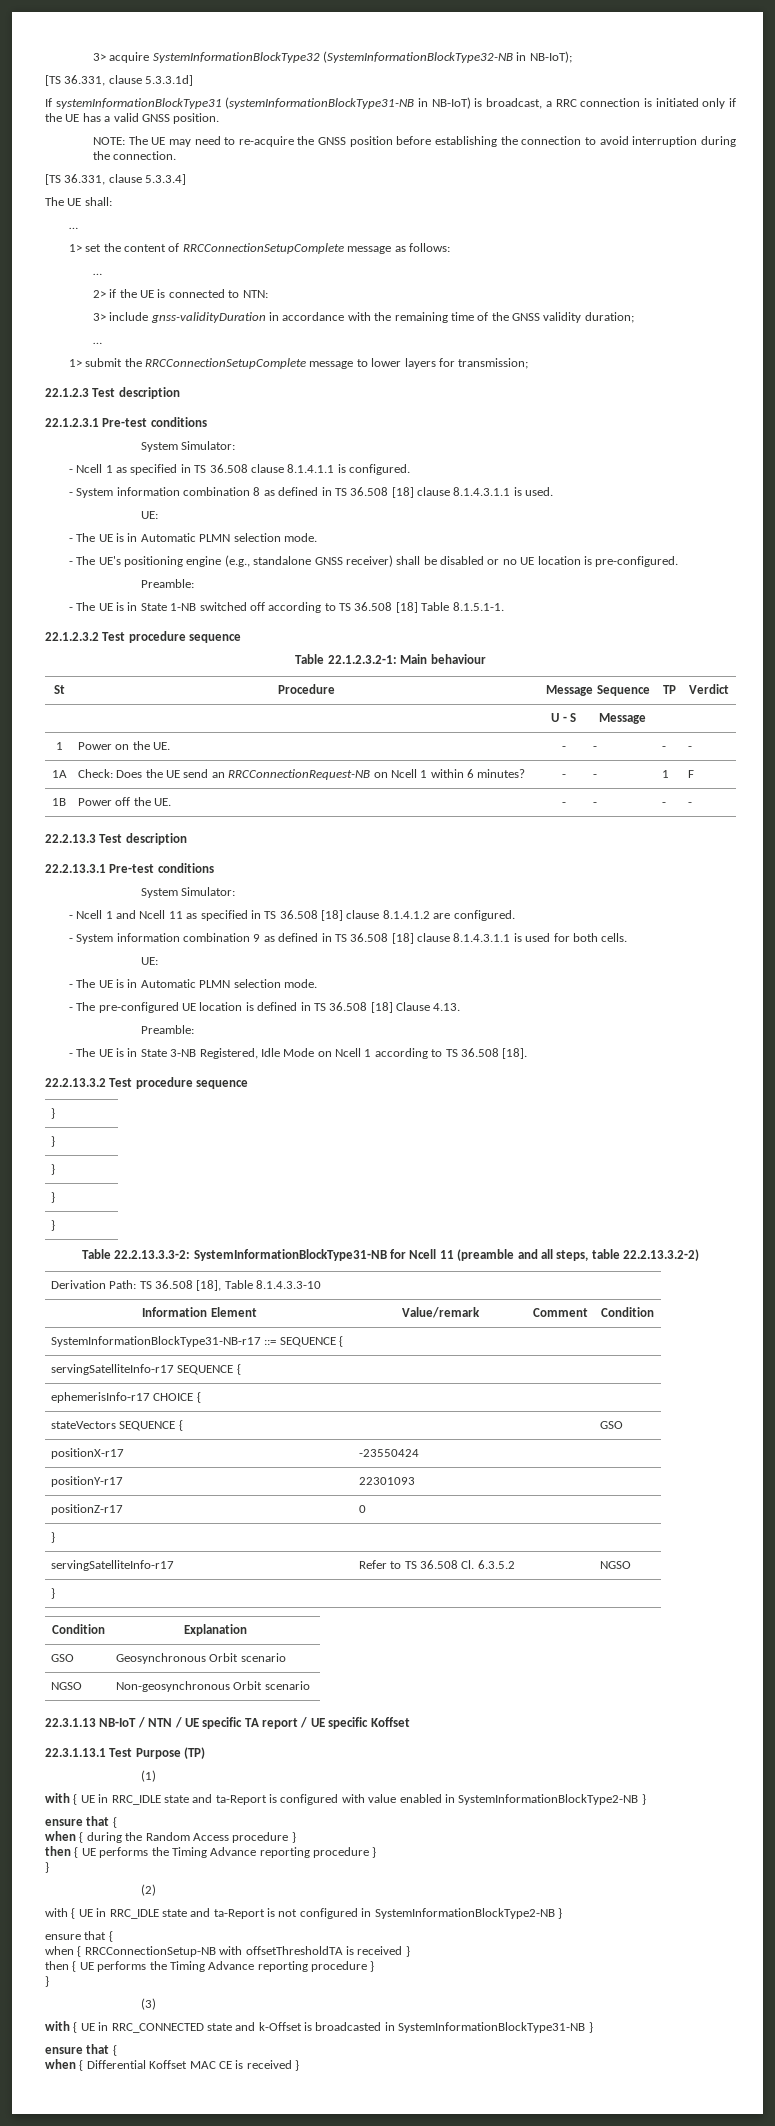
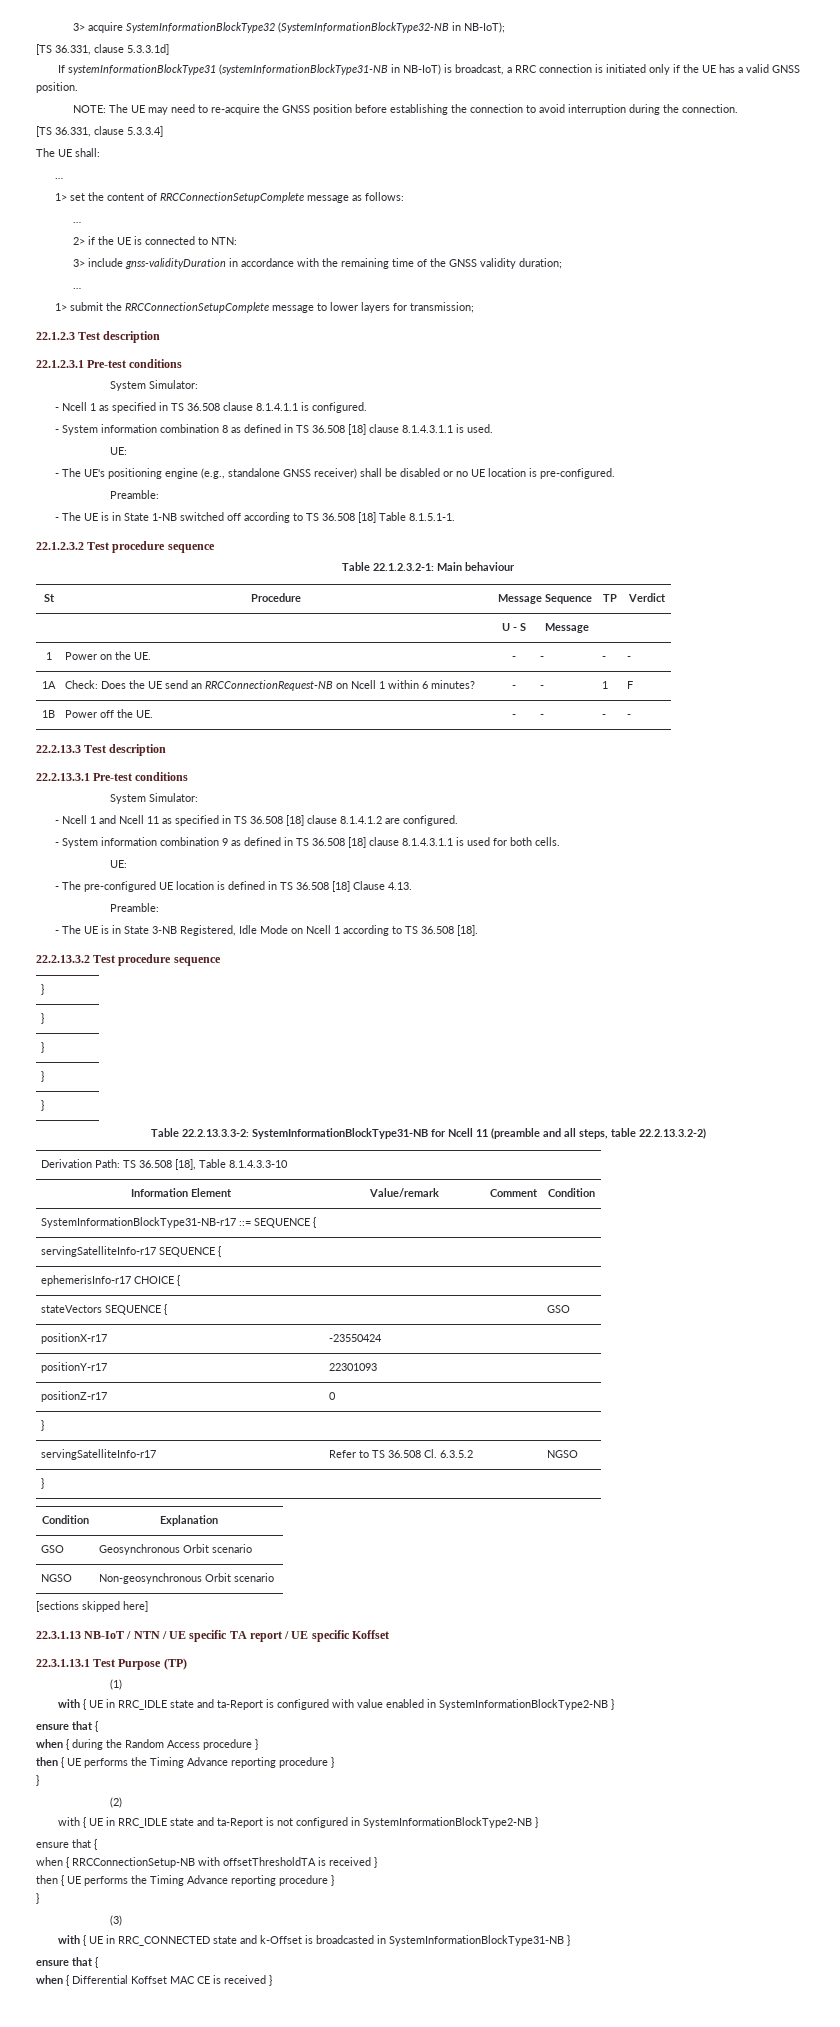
  - System information combination 8 as defined in TS 36.508 [18] clause 8.1.4.3.1.1 is used.
  UE:
- - The UE is in Automatic PLMN selection mode.
  - System information combination 9 as defined in TS 36.508 [18] clause 8.1.4.3.1.1 is used for both cells.
  UE:
- - The UE is in Automatic PLMN selection mode.
+ [sections skipped here]

